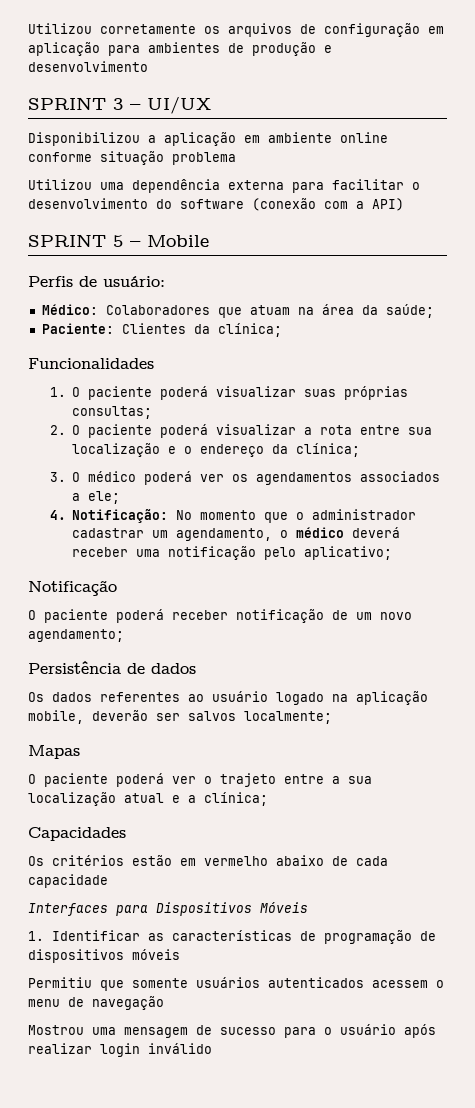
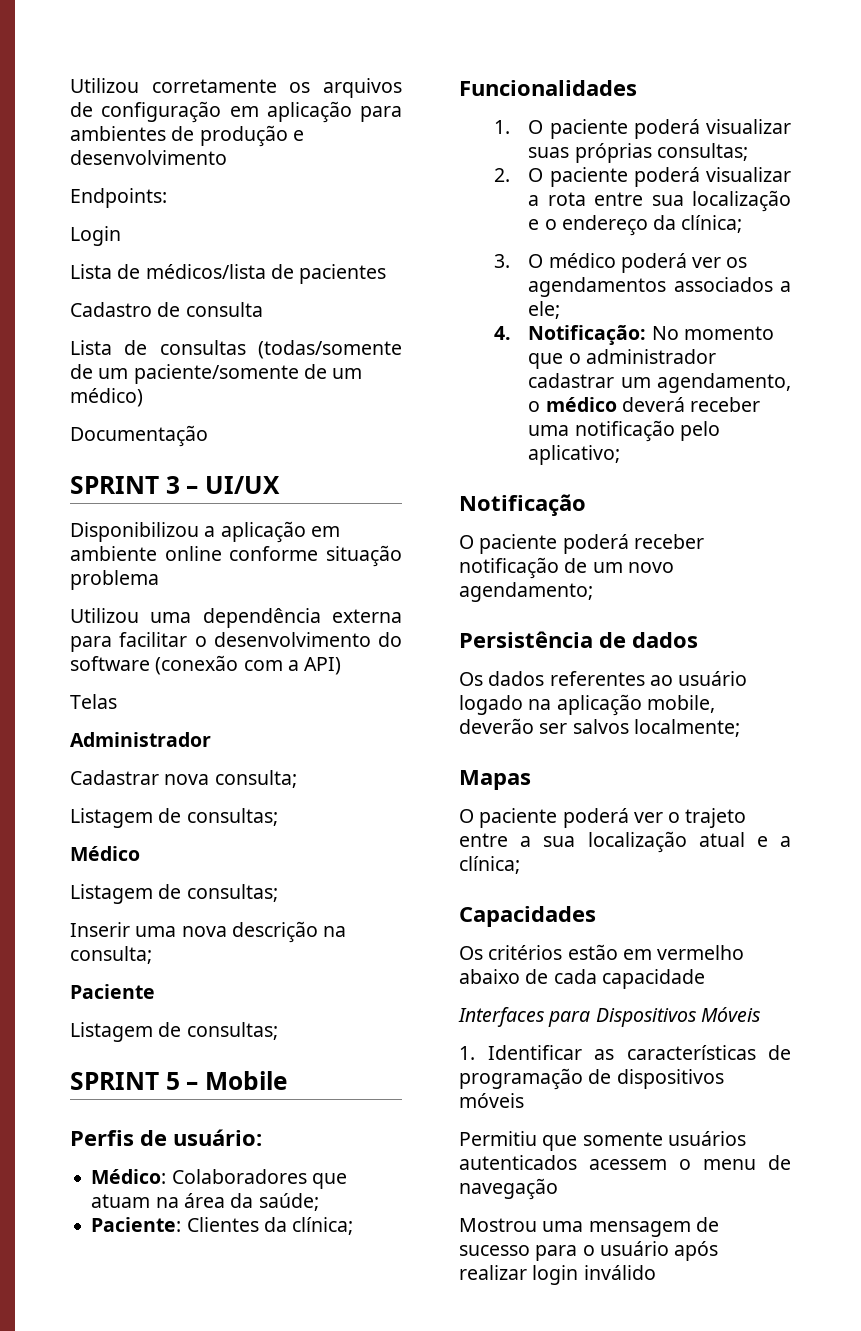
+ Endpoints:
+ Login
+ Lista de médicos/lista de pacientes
+ Cadastro de consulta
+ Lista de consultas (todas/somente de um paciente/somente de um médico)
+ Documentação
+ Telas
+ Administrador
+ Cadastrar nova consulta;
+ Listagem de consultas;
+ Médico
+ Listagem de consultas;
+ Inserir uma nova descrição na consulta;
+ Paciente
+ Listagem de consultas;

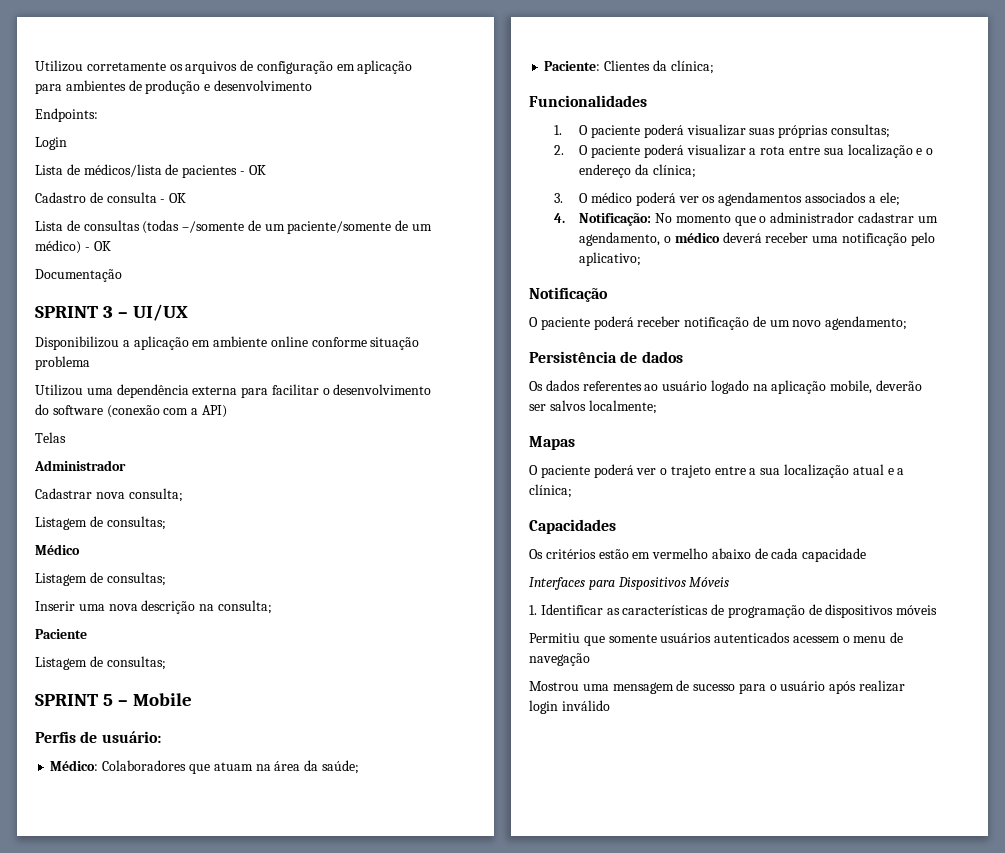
- Lista de médicos/lista de pacientes
+ Lista de médicos/lista de pacientes - OK
- Cadastro de consulta
+ Cadastro de consulta - OK
- Lista de consultas (todas/somente de um paciente/somente de um médico)
+ Lista de consultas (todas –/somente de um paciente/somente de um médico) - OK

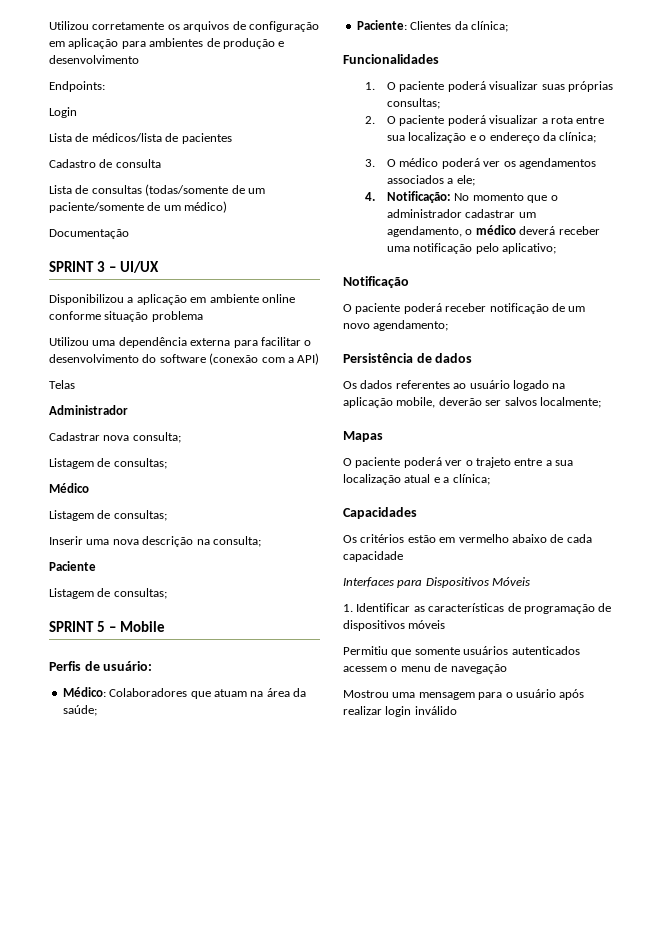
- Lista de médicos/lista de pacientes - OK
+ Lista de médicos/lista de pacientes
- Cadastro de consulta - OK
+ Cadastro de consulta
- Lista de consultas (todas –/somente de um paciente/somente de um médico) - OK
+ Lista de consultas (todas/somente de um paciente/somente de um médico)
- Mostrou uma mensagem de sucesso para o usuário após realizar login inválido
+ Mostrou uma mensagem para o usuário após realizar login inválido

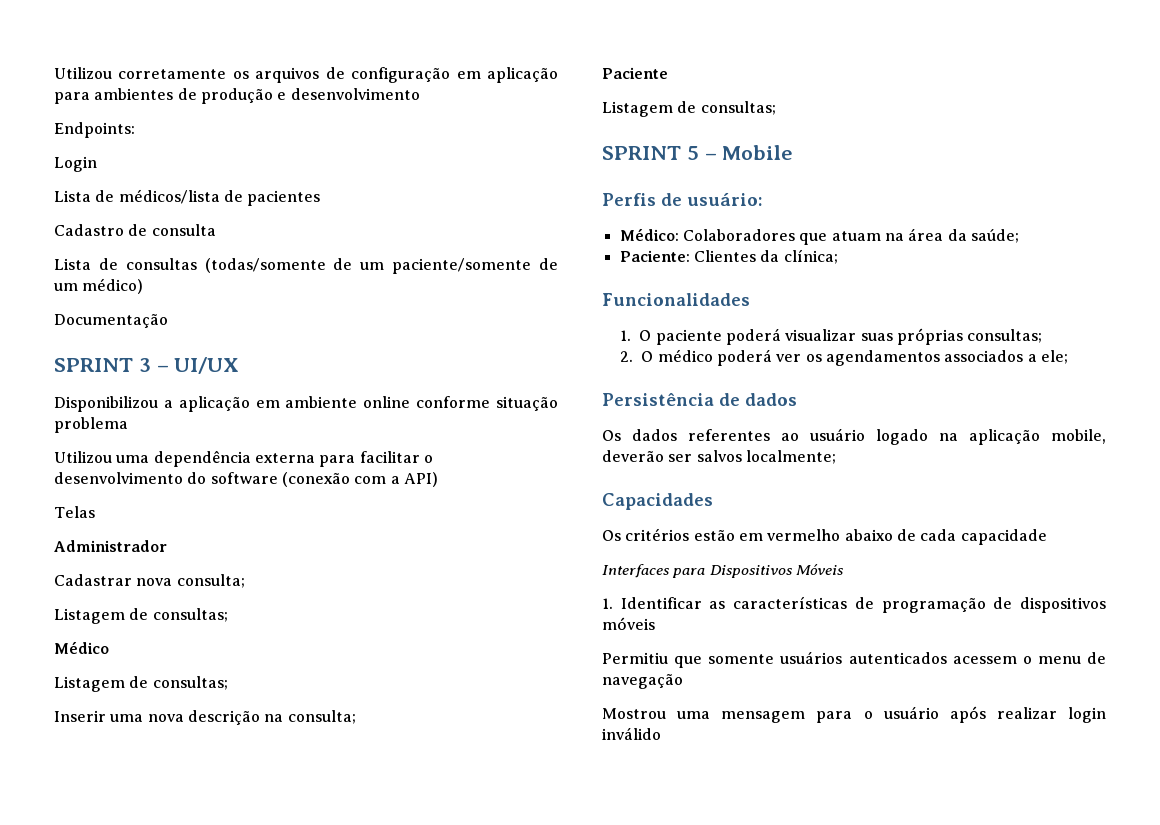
- 2. O paciente poderá visualizar a rota entre sua localização e o endereço da clínica;
- 3. O médico poderá ver os agendamentos associados a ele;
+ 2. O médico poderá ver os agendamentos associados a ele;
- 4. Notificação: No momento que o administrador cadastrar um agendamento, o médico deverá receber uma notificação pelo aplicativo;
- Notificação
- O paciente poderá receber notificação de um novo agendamento;
- Mapas
- O paciente poderá ver o trajeto entre a sua localização atual e a clínica;

